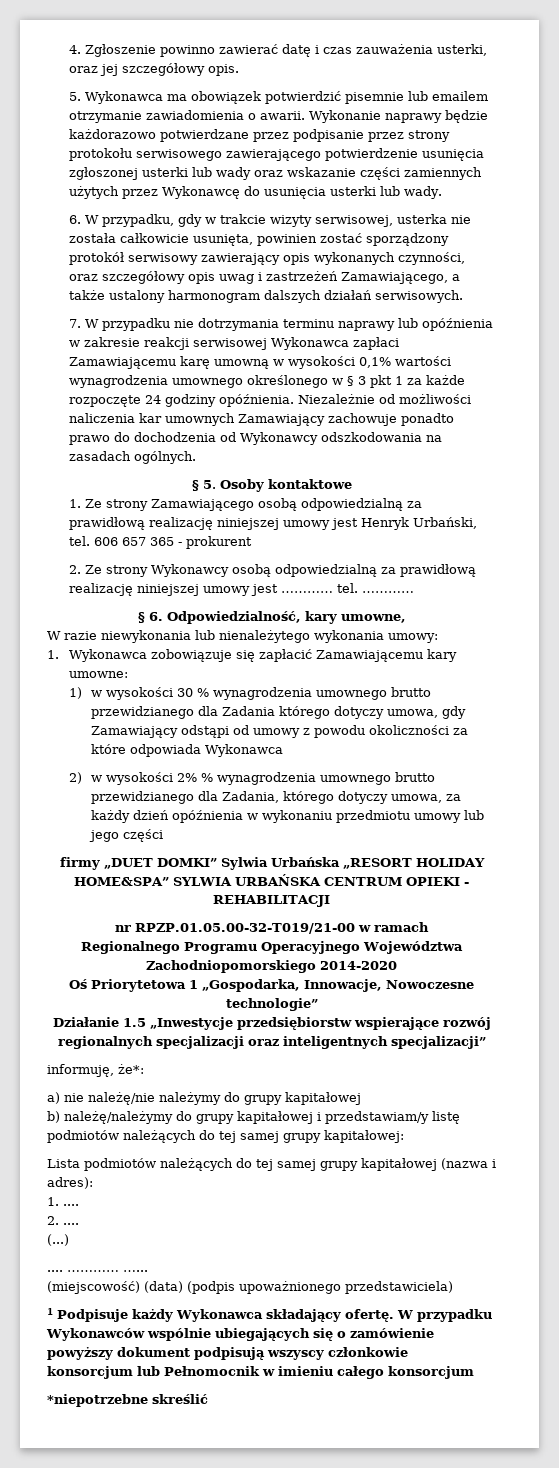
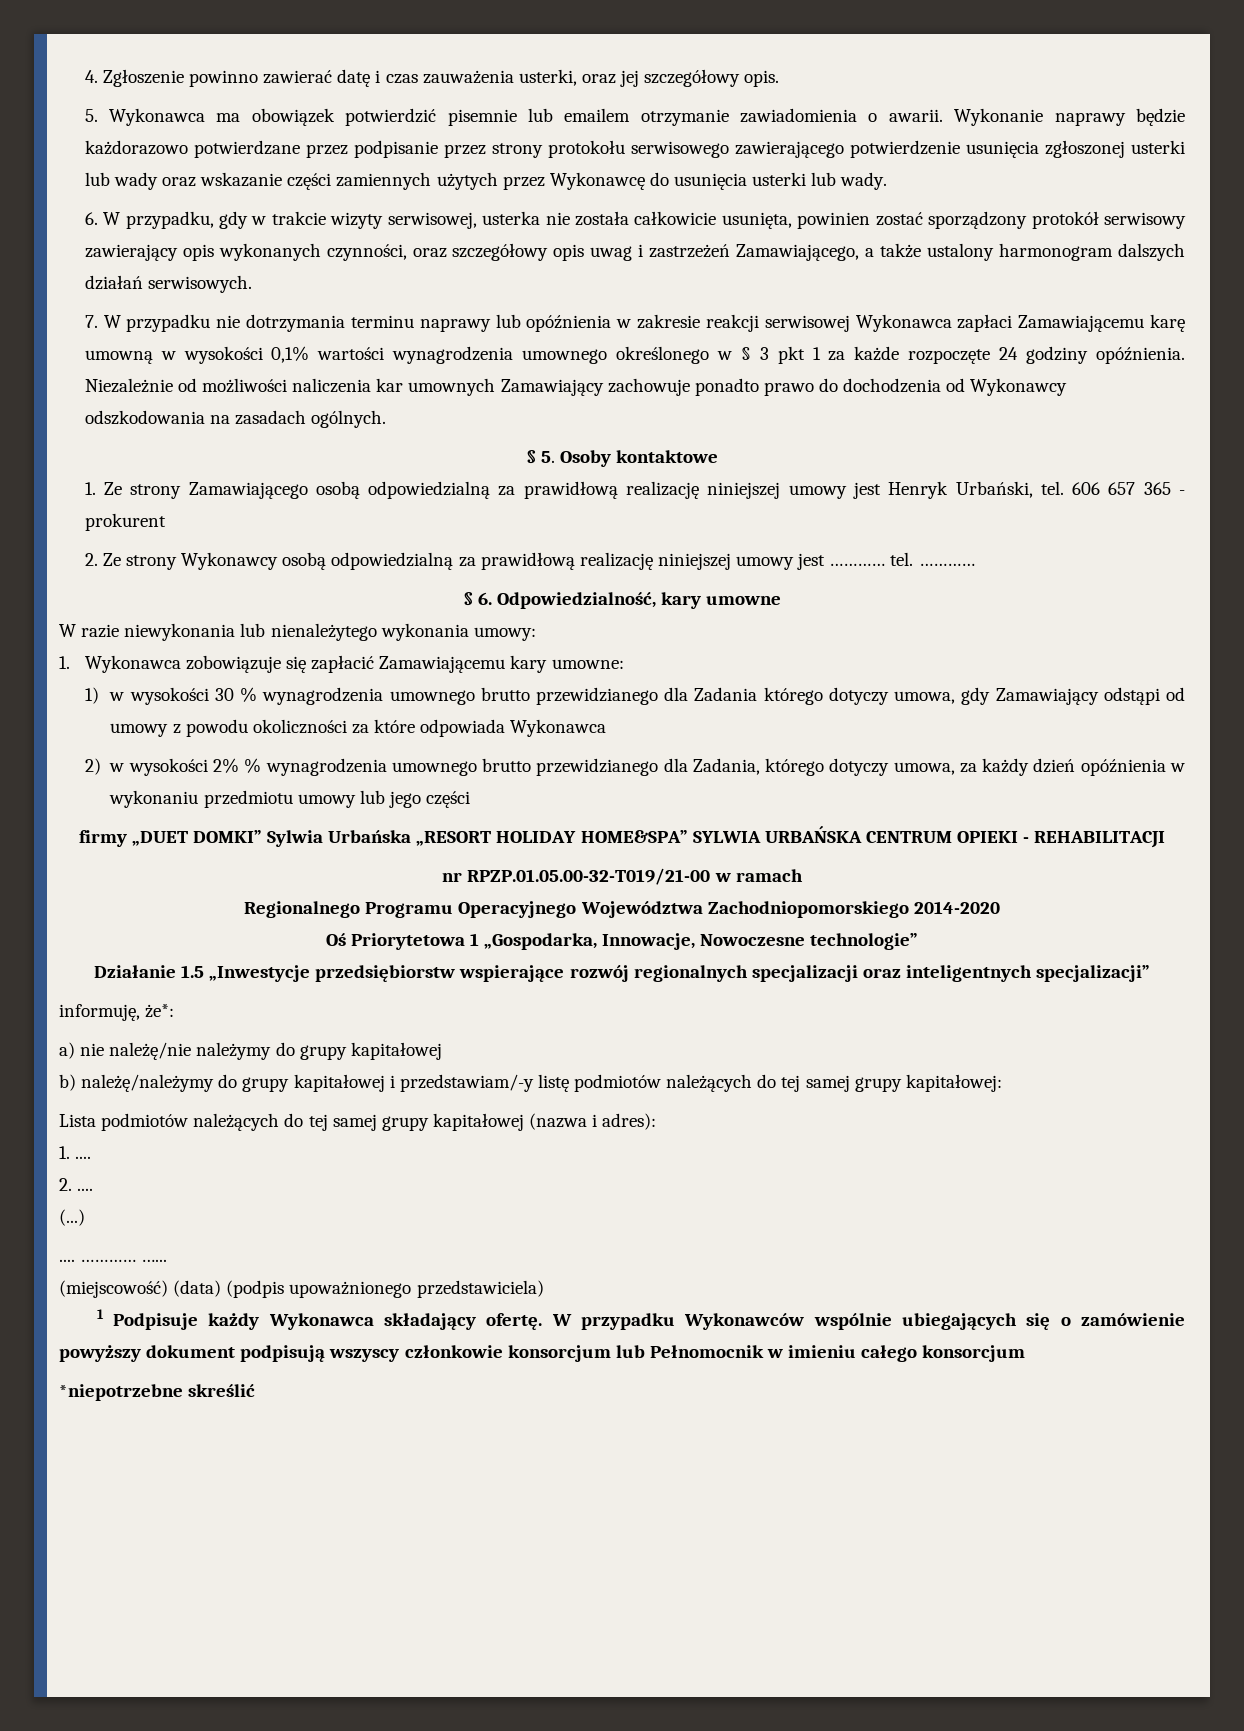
- § 6. Odpowiedzialność, kary umowne,
+ § 6. Odpowiedzialność, kary umowne
- b) należę/należymy do grupy kapitałowej i przedstawiam/y listę podmiotów należących do tej samej grupy kapitałowej:
+ b) należę/należymy do grupy kapitałowej i przedstawiam/-y listę podmiotów należących do tej samej grupy kapitałowej:

